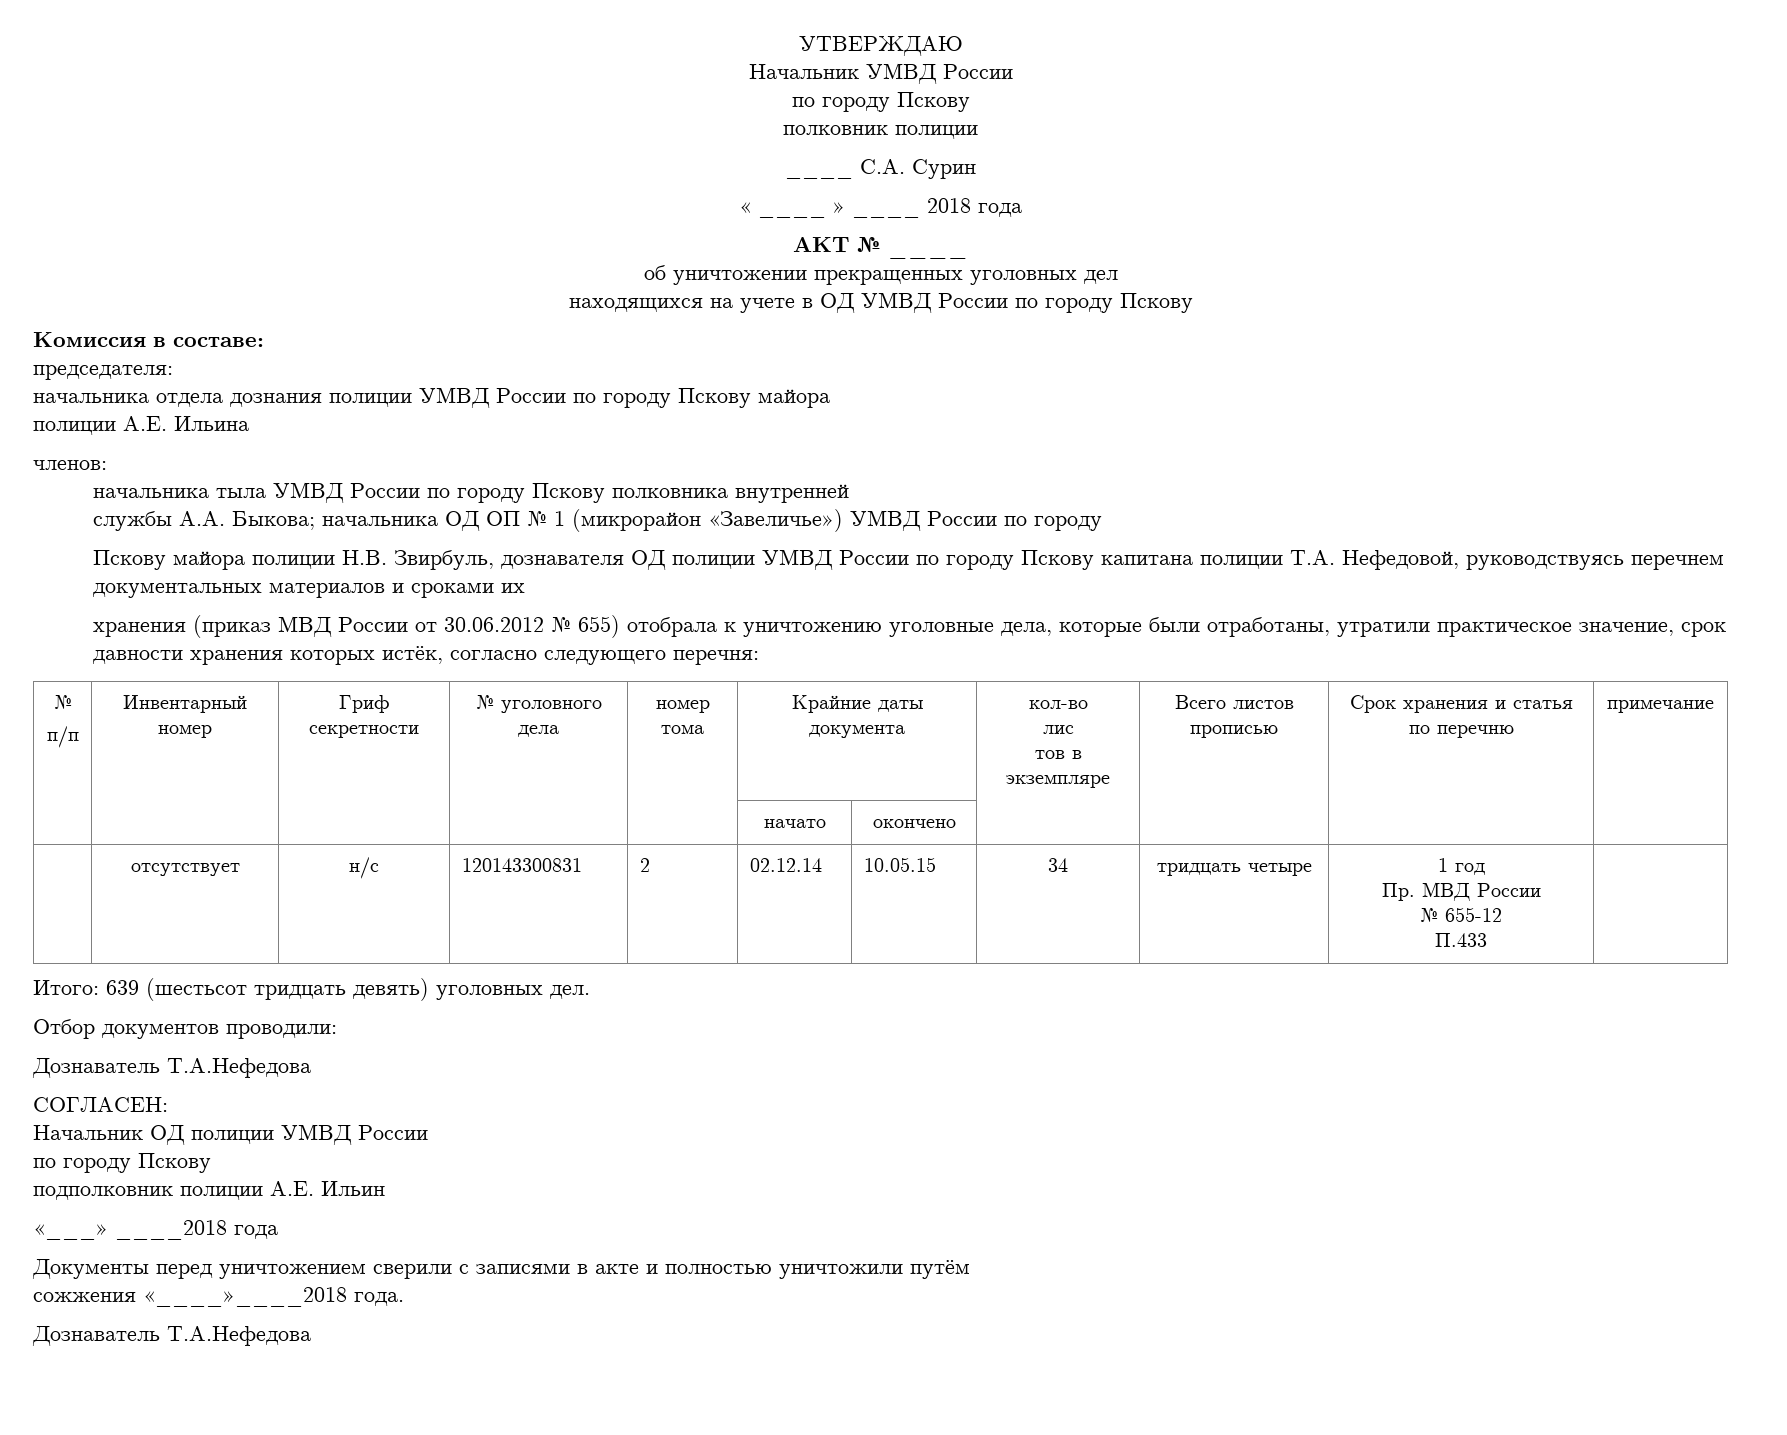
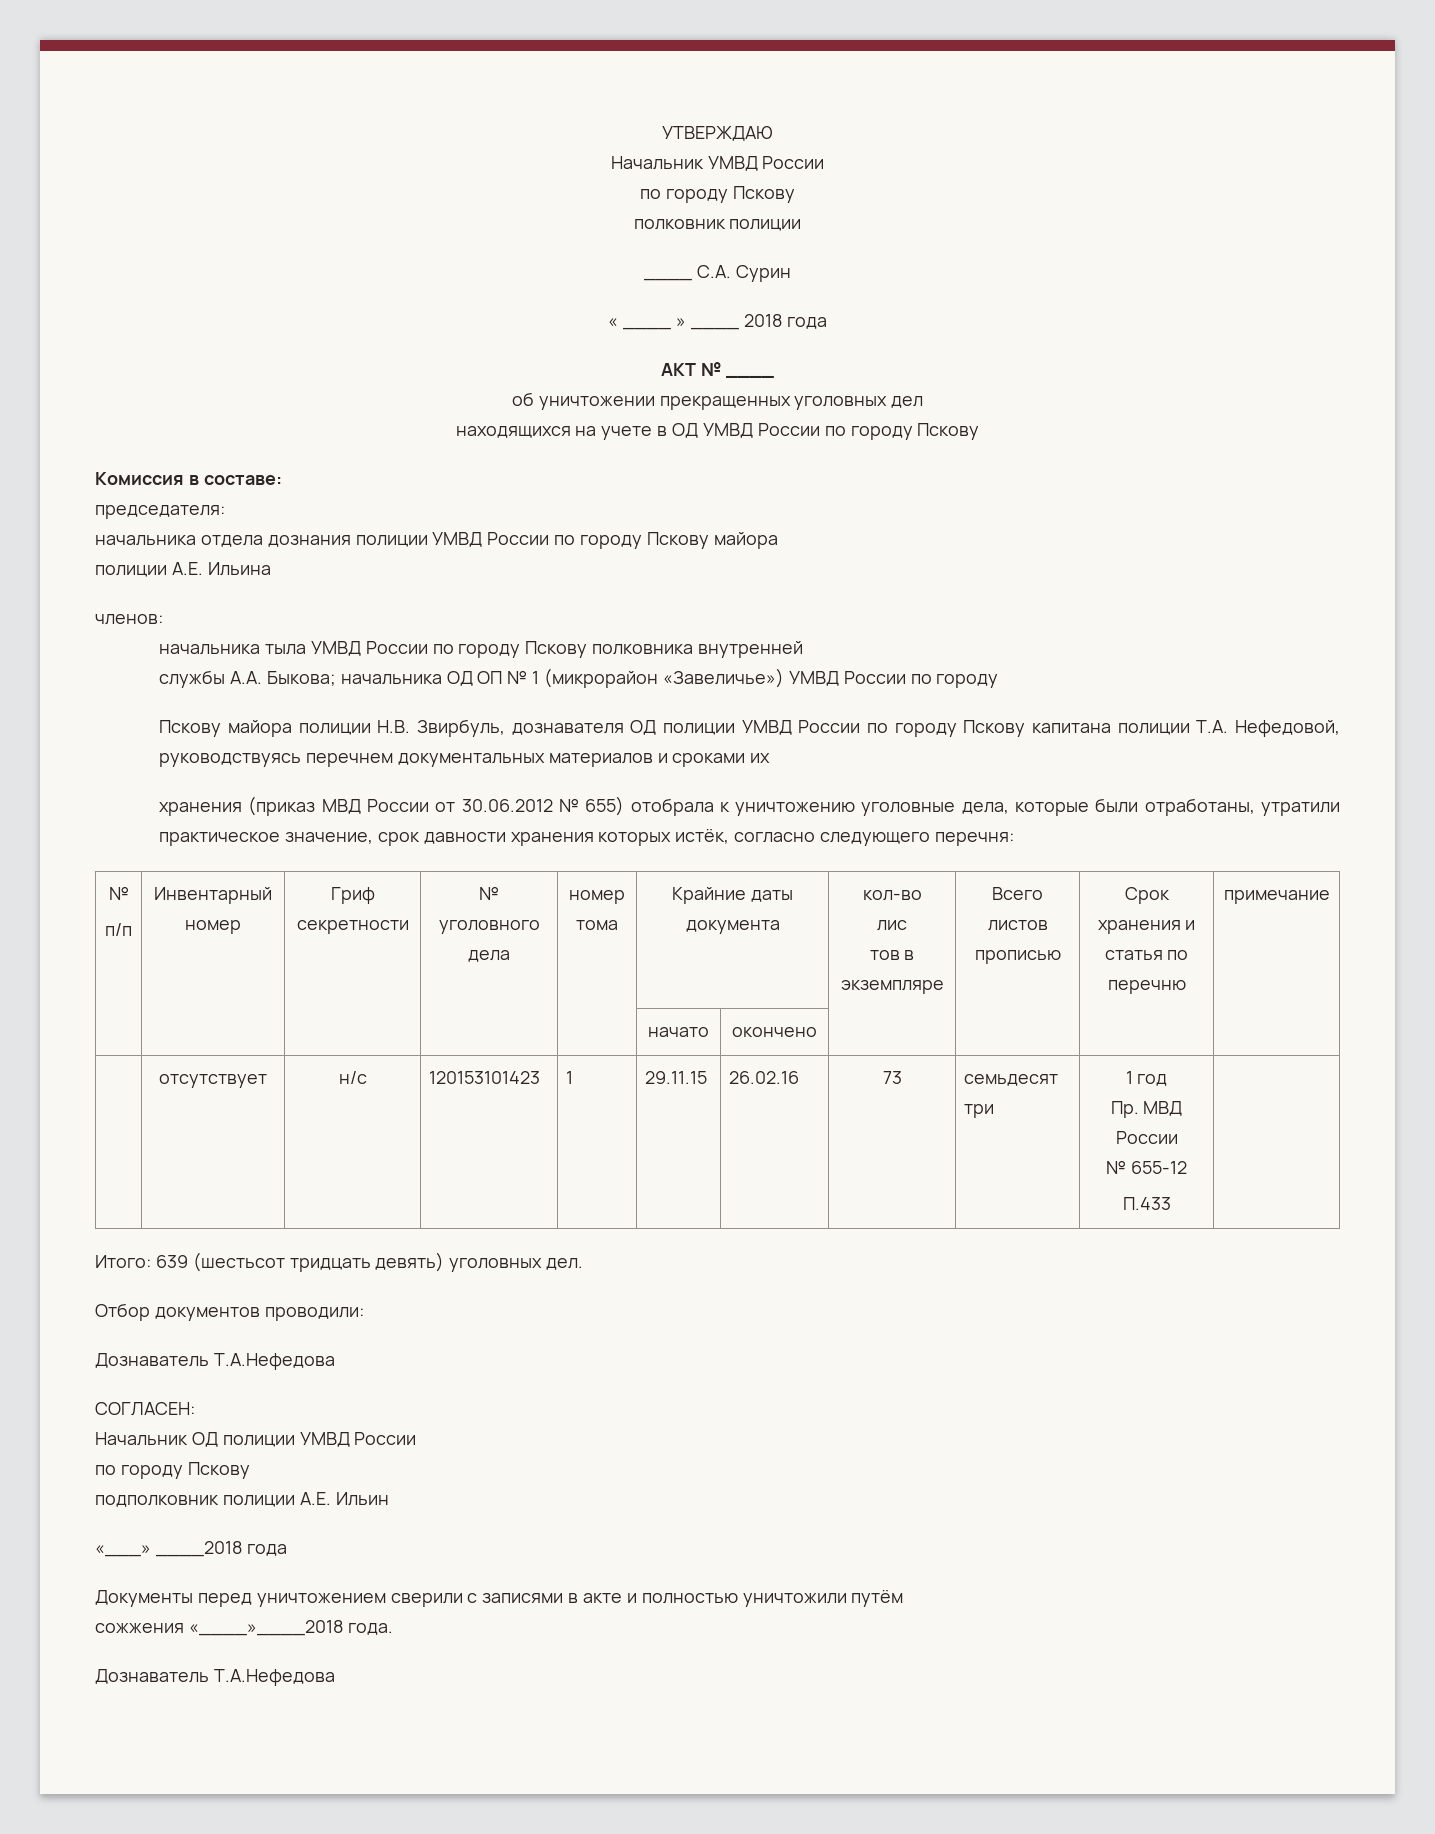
- | отсутствует | н/с | 120143300831 | 2 | 02.12.14 | 10.05.15 | 34 | тридцать четыре | 1 год
+ | отсутствует | н/с | 120153101423 | 1 | 29.11.15 | 26.02.16 | 73 | семьдесят три | 1 год

